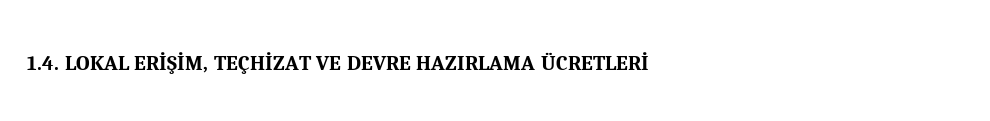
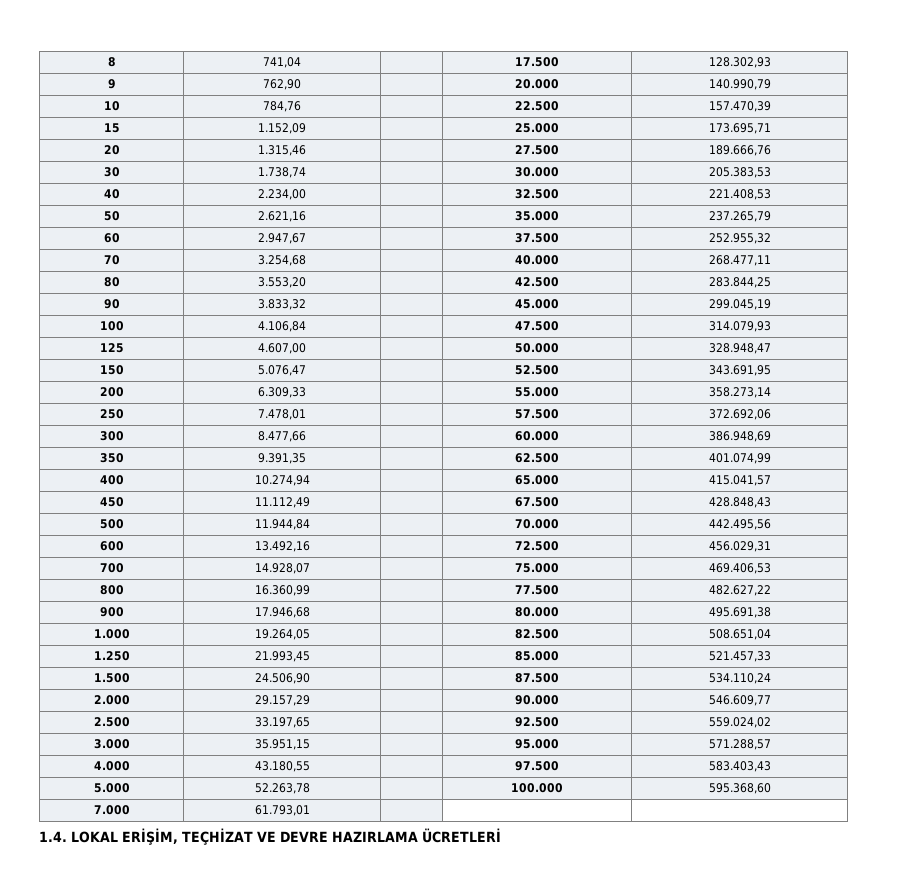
+ 8 | 741,04 | | 17.500 | 128.302,93
+ 9 | 762,90 | | 20.000 | 140.990,79
+ 10 | 784,76 | | 22.500 | 157.470,39
+ 15 | 1.152,09 | | 25.000 | 173.695,71
+ 20 | 1.315,46 | | 27.500 | 189.666,76
+ 30 | 1.738,74 | | 30.000 | 205.383,53
+ 40 | 2.234,00 | | 32.500 | 221.408,53
+ 50 | 2.621,16 | | 35.000 | 237.265,79
+ 60 | 2.947,67 | | 37.500 | 252.955,32
+ 70 | 3.254,68 | | 40.000 | 268.477,11
+ 80 | 3.553,20 | | 42.500 | 283.844,25
+ 90 | 3.833,32 | | 45.000 | 299.045,19
+ 100 | 4.106,84 | | 47.500 | 314.079,93
+ 125 | 4.607,00 | | 50.000 | 328.948,47
+ 150 | 5.076,47 | | 52.500 | 343.691,95
+ 200 | 6.309,33 | | 55.000 | 358.273,14
+ 250 | 7.478,01 | | 57.500 | 372.692,06
+ 300 | 8.477,66 | | 60.000 | 386.948,69
+ 350 | 9.391,35 | | 62.500 | 401.074,99
+ 400 | 10.274,94 | | 65.000 | 415.041,57
+ 450 | 11.112,49 | | 67.500 | 428.848,43
+ 500 | 11.944,84 | | 70.000 | 442.495,56
+ 600 | 13.492,16 | | 72.500 | 456.029,31
+ 700 | 14.928,07 | | 75.000 | 469.406,53
+ 800 | 16.360,99 | | 77.500 | 482.627,22
+ 900 | 17.946,68 | | 80.000 | 495.691,38
+ 1.000 | 19.264,05 | | 82.500 | 508.651,04
+ 1.250 | 21.993,45 | | 85.000 | 521.457,33
+ 1.500 | 24.506,90 | | 87.500 | 534.110,24
+ 2.000 | 29.157,29 | | 90.000 | 546.609,77
+ 2.500 | 33.197,65 | | 92.500 | 559.024,02
+ 3.000 | 35.951,15 | | 95.000 | 571.288,57
+ 4.000 | 43.180,55 | | 97.500 | 583.403,43
+ 5.000 | 52.263,78 | | 100.000 | 595.368,60
+ 7.000 | 61.793,01 | | |

